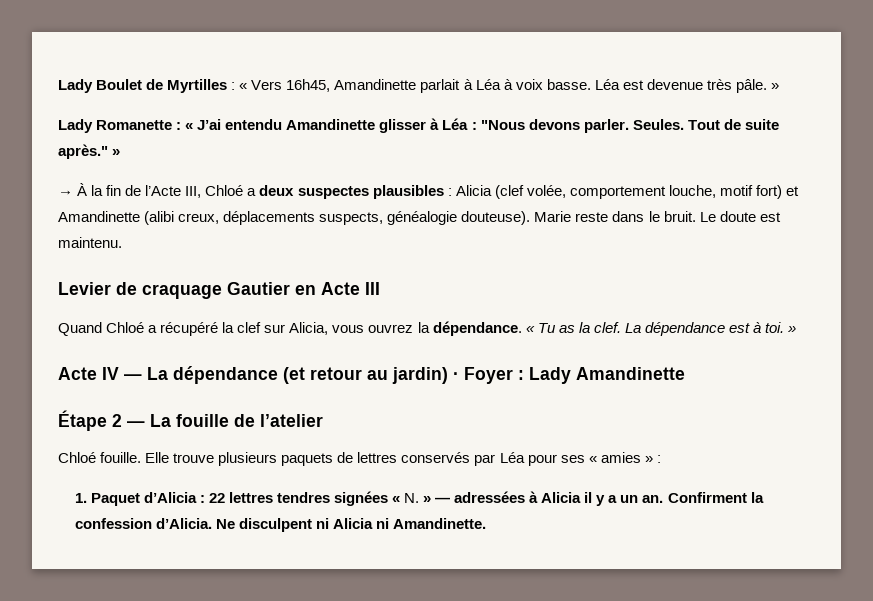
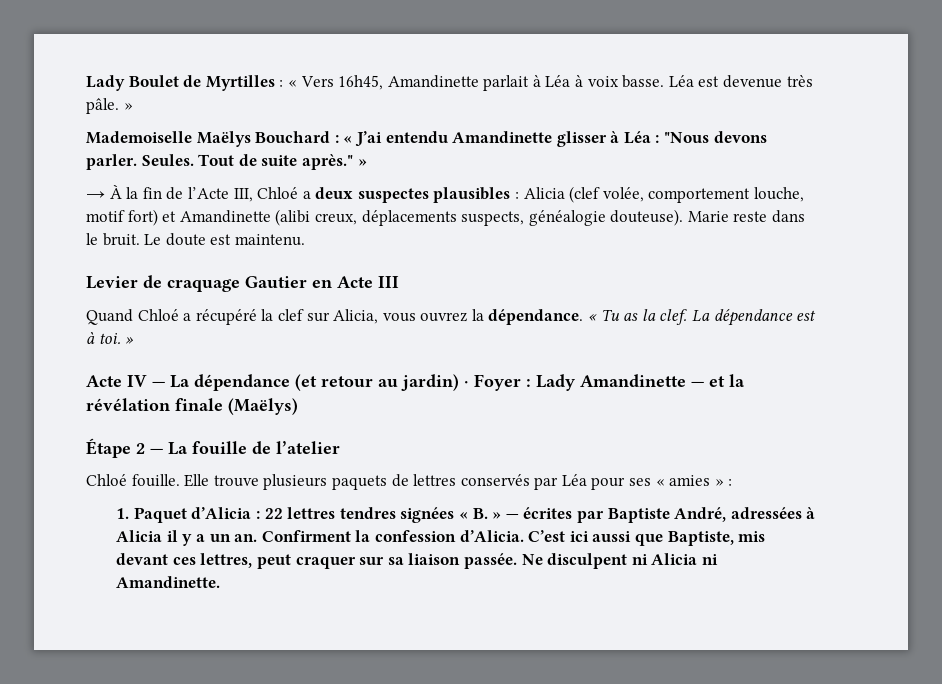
- Lady Romanette : « J’ai entendu Amandinette glisser à Léa : "Nous devons parler.
+ Mademoiselle Maëlys Bouchard : « J’ai entendu Amandinette glisser à Léa : "Nous devons parler.
- Acte IV — La dépendance (et retour au jardin) · Foyer : Lady Amandinette
+ Acte IV — La dépendance (et retour au jardin) · Foyer : Lady Amandinette — et la révélation finale (Maëlys)
- 1. Paquet d’Alicia : 22 lettres tendres signées « N. » — adressées à Alicia il y a un an.
+ 1. Paquet d’Alicia : 22 lettres tendres signées « B. » — écrites par Baptiste André, adressées à Alicia il y a un an.
+ C’est ici aussi que Baptiste, mis devant ces lettres, peut craquer sur sa liaison passée.

